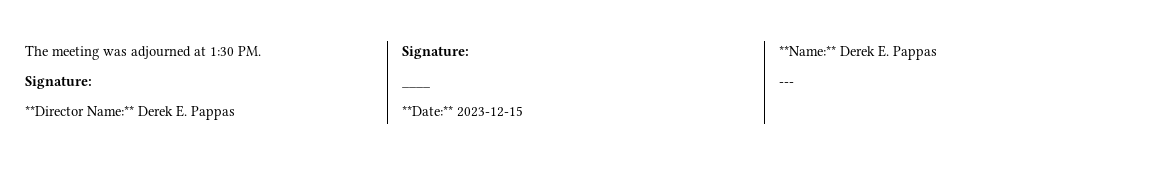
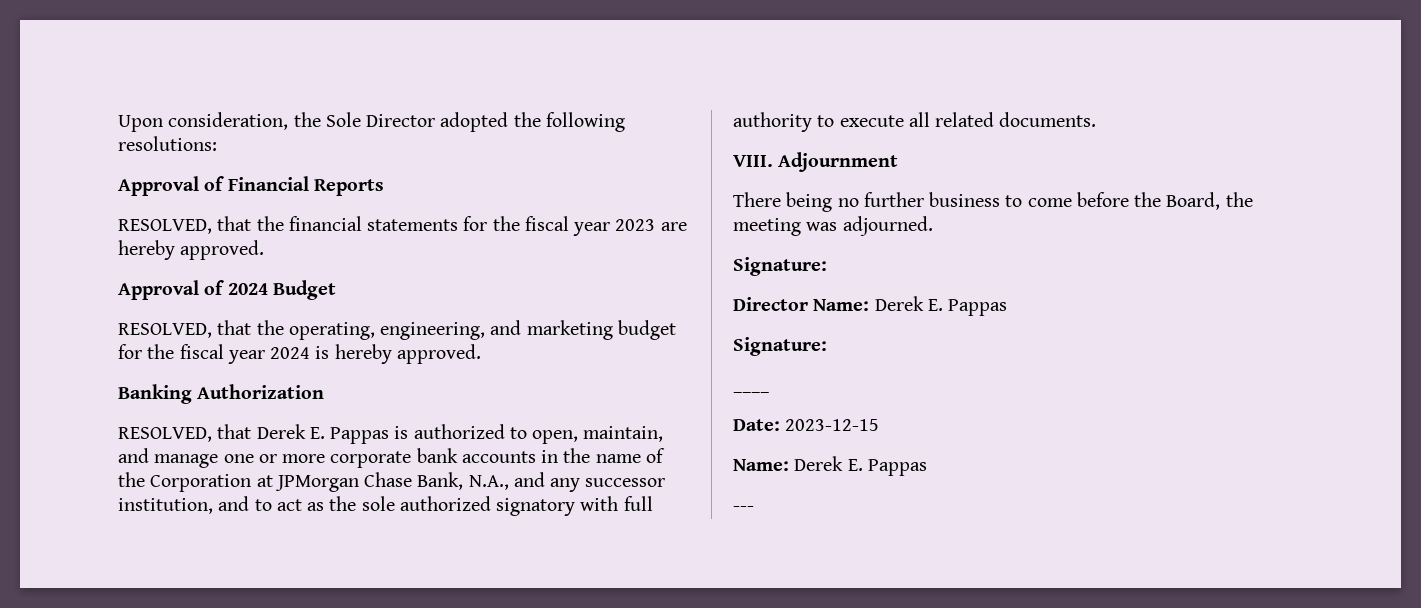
- The meeting was adjourned at 1:30 PM.
+ Upon consideration, the Sole Director adopted the following resolutions:
+ Approval of Financial Reports
+ RESOLVED, that the financial statements for the fiscal year 2023 are hereby approved.
+ Approval of 2024 Budget
+ RESOLVED, that the operating, engineering, and marketing budget for the fiscal year 2024 is hereby approved.
+ Banking Authorization
+ RESOLVED, that Derek E. Pappas is authorized to open, maintain, and manage one or more corporate bank accounts in the name of the Corporation at JPMorgan Chase Bank, N.A., and any successor institution, and to act as the sole authorized signatory with full authority to execute all related documents.
+ VIII. Adjournment
+ There being no further business to come before the Board, the meeting was adjourned.
  Signature:
- **Director Name:** Derek E. Pappas
+ Director Name: Derek E. Pappas
- **Date:** 2023-12-15
- **Name:** Derek E. Pappas
+ Date: 2023-12-15
+ Name: Derek E. Pappas

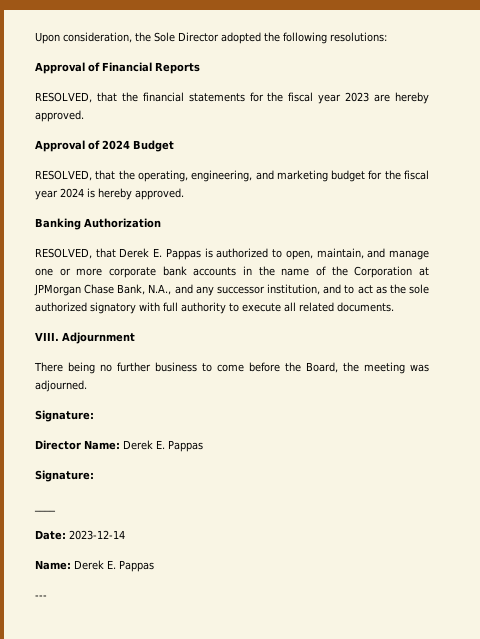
- Date: 2023-12-15
+ Date: 2023-12-14

